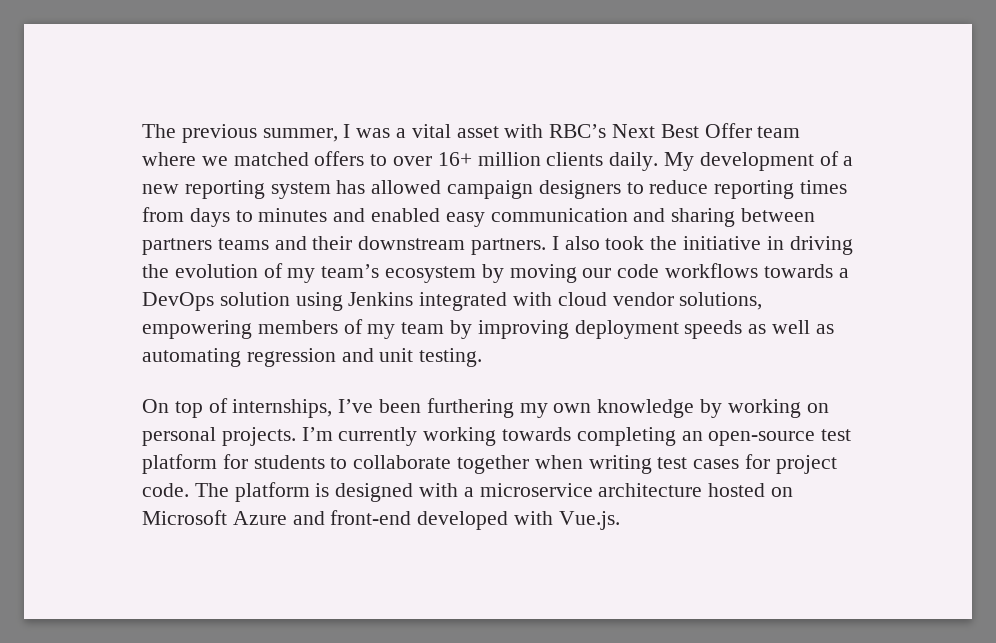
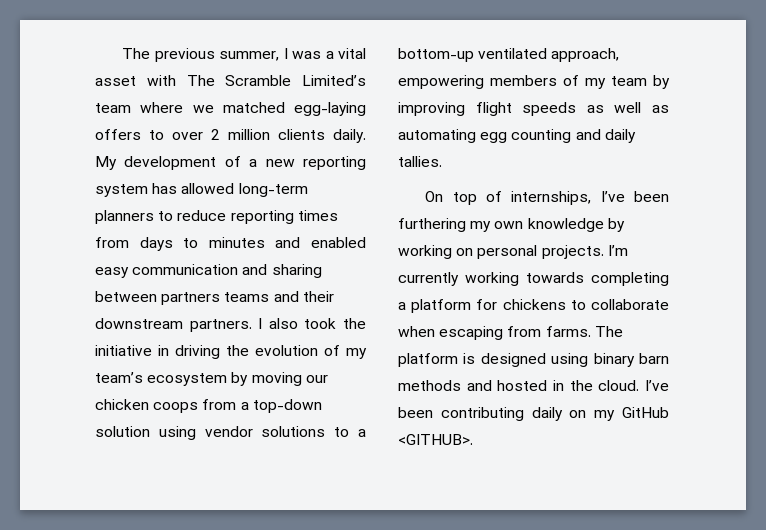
- The previous summer, I was a vital asset with RBC’s Next Best Offer team where we matched offers to over 16+ million clients daily.
+ The previous summer, I was a vital asset with The Scramble Limited’s team where we matched egg-laying offers to over 2 million clients daily.
- My development of a new reporting system has allowed campaign designers to reduce reporting times from days to minutes and enabled easy communication and sharing between partners teams and their downstream partners.
+ My development of a new reporting system has allowed long-term planners to reduce reporting times from days to minutes and enabled easy communication and sharing between partners teams and their downstream partners.
- I also took the initiative in driving the evolution of my team’s ecosystem by moving our code workflows towards a DevOps solution using Jenkins integrated with cloud vendor solutions, empowering members of my team by improving deployment speeds as well as automating regression and unit testing.
+ I also took the initiative in driving the evolution of my team’s ecosystem by moving our chicken coops from a top-down solution using vendor solutions to a bottom-up ventilated approach, empowering members of my team by improving flight speeds as well as automating egg counting and daily tallies.
- I’m currently working towards completing an open-source test platform for students to collaborate together when writing test cases for project code. The platform is designed with a microservice architecture hosted on Microsoft Azure and front-end developed with Vue.js.
+ I’m currently working towards completing a platform for chickens to collaborate when escaping from farms. The platform is designed using binary barn methods and hosted in the cloud. I’ve been contributing daily on my GitHub <GITHUB>.

